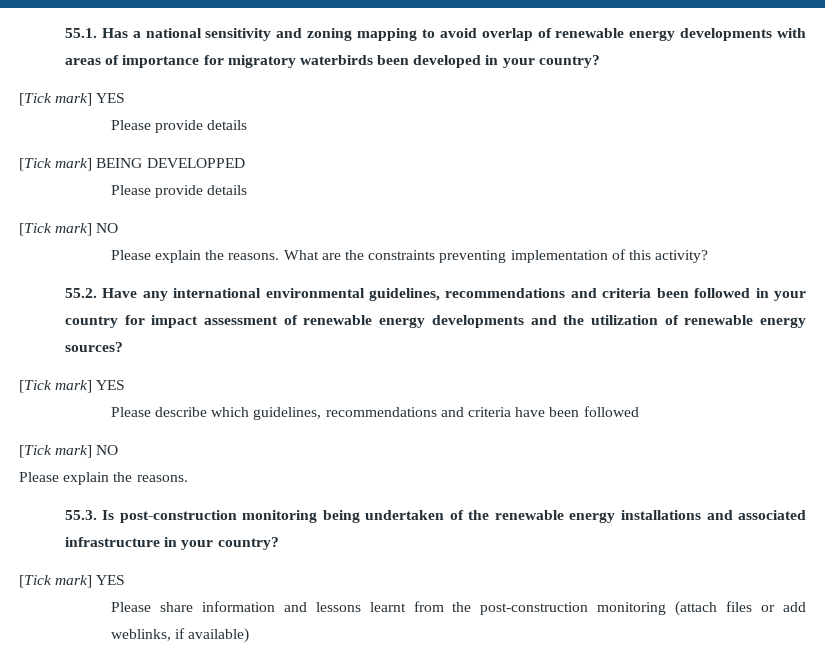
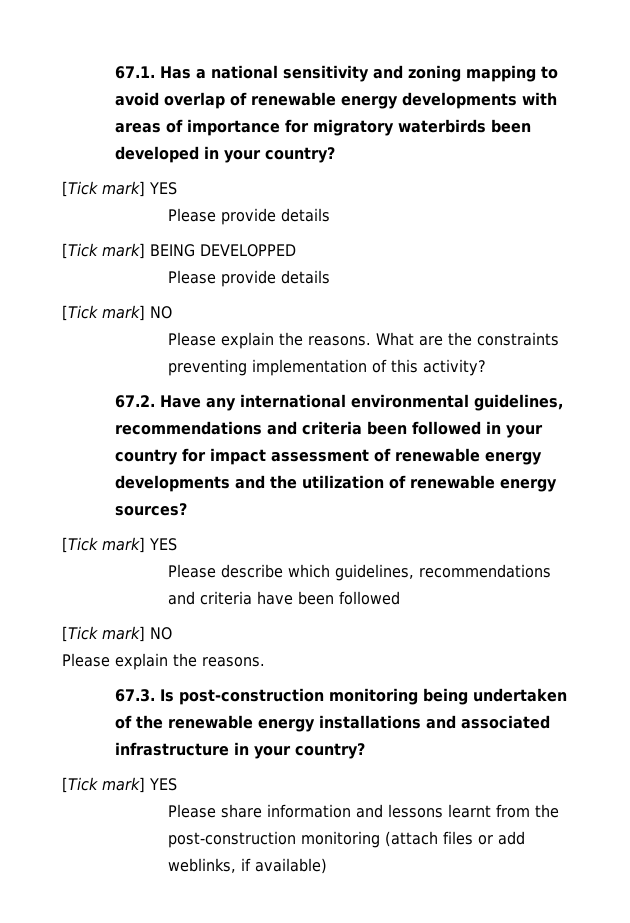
- 55.1. Has a national sensitivity and zoning mapping to avoid overlap of renewable energy developments with areas of importance for migratory waterbirds been developed in your country?
+ 67.1. Has a national sensitivity and zoning mapping to avoid overlap of renewable energy developments with areas of importance for migratory waterbirds been developed in your country?
- 55.2. Have any international environmental guidelines, recommendations and criteria been followed in your country for impact assessment of renewable energy developments and the utilization of renewable energy sources?
+ 67.2. Have any international environmental guidelines, recommendations and criteria been followed in your country for impact assessment of renewable energy developments and the utilization of renewable energy sources?
- 55.3. Is post-construction monitoring being undertaken of the renewable energy installations and associated infrastructure in your country?
+ 67.3. Is post-construction monitoring being undertaken of the renewable energy installations and associated infrastructure in your country?

